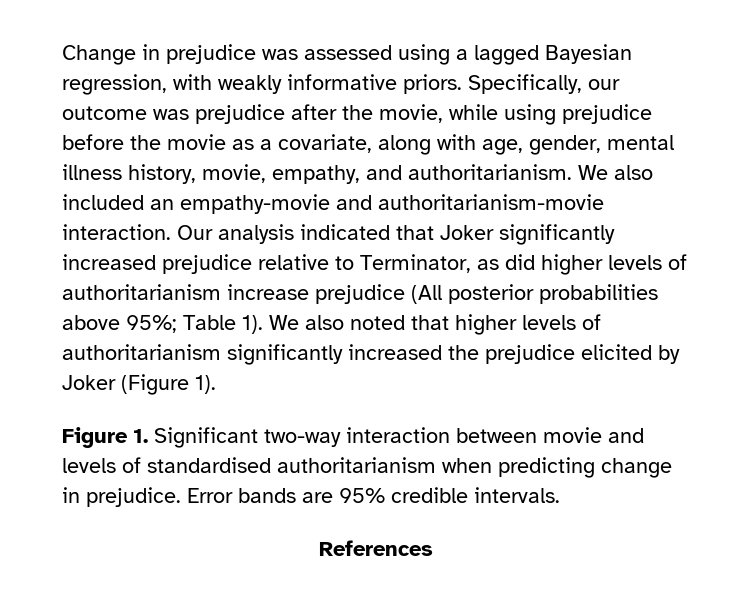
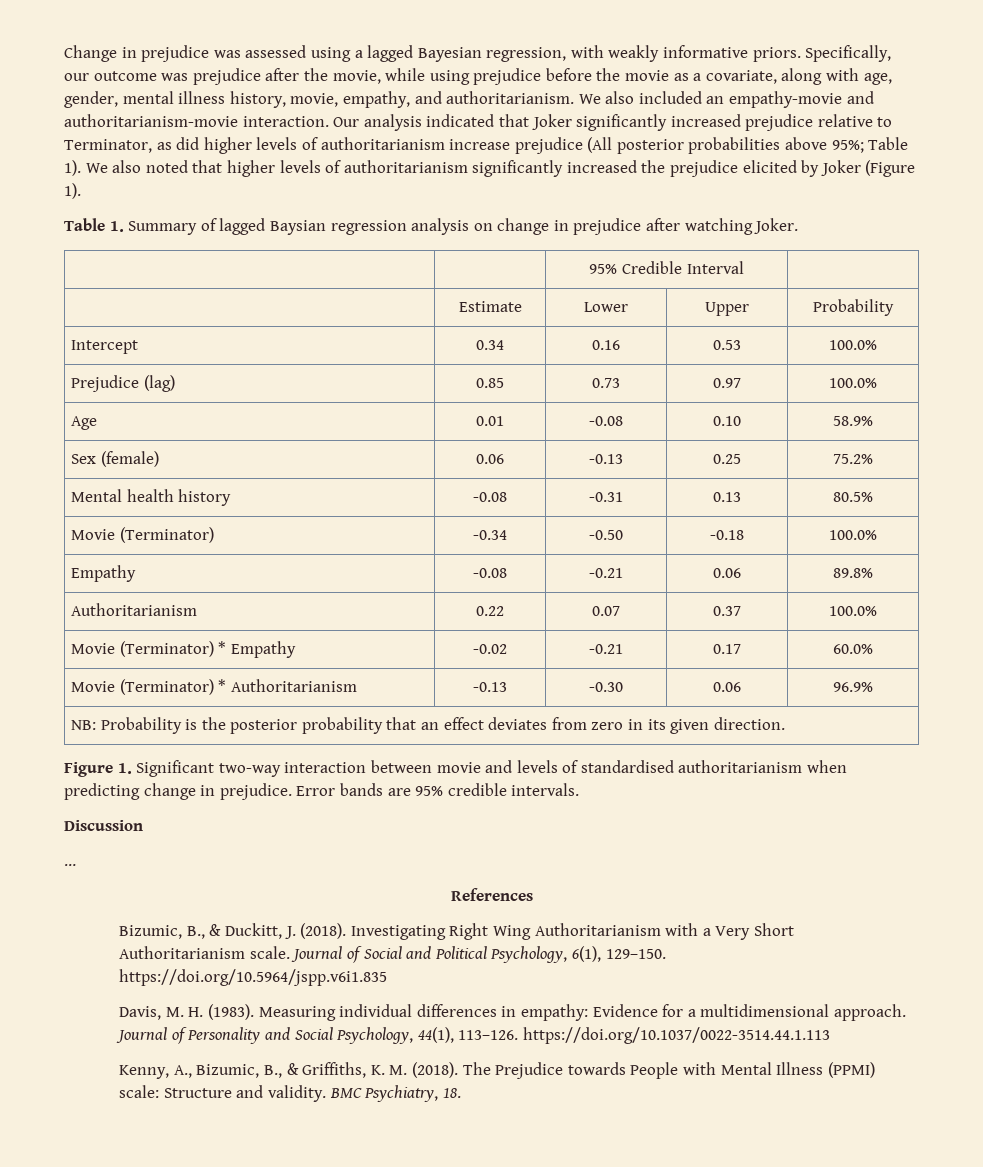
+ Table 1. Summary of lagged Baysian regression analysis on change in prejudice after watching Joker.
+ | | 95% Credible Interval |
+ | Estimate | Lower | Upper | Probability
+ Intercept | 0.34 | 0.16 | 0.53 | 100.0%
+ Prejudice (lag) | 0.85 | 0.73 | 0.97 | 100.0%
+ Age | 0.01 | -0.08 | 0.10 | 58.9%
+ Sex (female) | 0.06 | -0.13 | 0.25 | 75.2%
+ Mental health history | -0.08 | -0.31 | 0.13 | 80.5%
+ Movie (Terminator) | -0.34 | -0.50 | -0.18 | 100.0%
+ Empathy | -0.08 | -0.21 | 0.06 | 89.8%
+ Authoritarianism | 0.22 | 0.07 | 0.37 | 100.0%
+ Movie (Terminator) * Empathy | -0.02 | -0.21 | 0.17 | 60.0%
+ Movie (Terminator) * Authoritarianism | -0.13 | -0.30 | 0.06 | 96.9%
+ NB: Probability is the posterior probability that an effect deviates from zero in its given direction.
+ Discussion
+ …
+ Bizumic, B., & Duckitt, J. (2018). Investigating Right Wing Authoritarianism with a Very Short Authoritarianism scale. Journal of Social and Political Psychology, 6(1), 129–150. https://doi.org/10.5964/jspp.v6i1.835
+ Davis, M. H. (1983). Measuring individual differences in empathy: Evidence for a multidimensional approach. Journal of Personality and Social Psychology, 44(1), 113–126. https://doi.org/10.1037/0022-3514.44.1.113
+ Kenny, A., Bizumic, B., & Griffiths, K. M. (2018). The Prejudice towards People with Mental Illness (PPMI) scale: Structure and validity. BMC Psychiatry, 18.

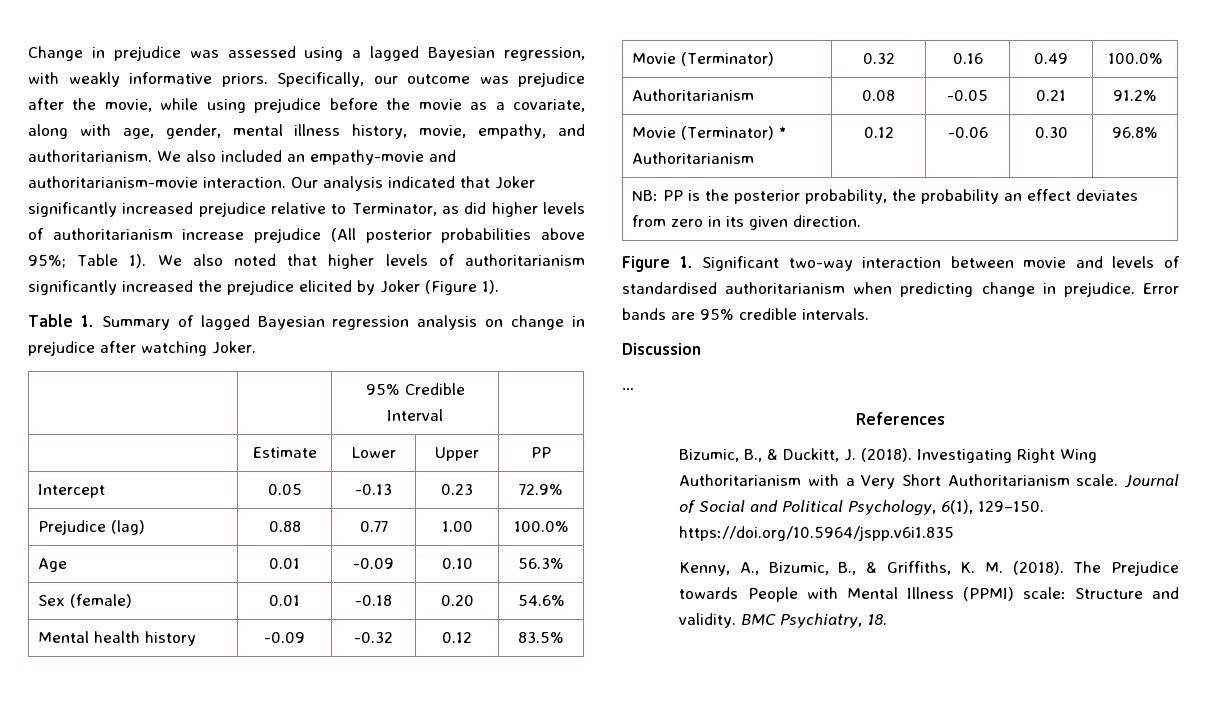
- Table 1. Summary of lagged Baysian regression analysis on change in prejudice after watching Joker.
+ Table 1. Summary of lagged Bayesian regression analysis on change in prejudice after watching Joker.
- | Estimate | Lower | Upper | Probability
+ | Estimate | Lower | Upper | PP
- Intercept | 0.34 | 0.16 | 0.53 | 100.0%
+ Intercept | 0.05 | -0.13 | 0.23 | 72.9%
- Prejudice (lag) | 0.85 | 0.73 | 0.97 | 100.0%
+ Prejudice (lag) | 0.88 | 0.77 | 1.00 | 100.0%
- Age | 0.01 | -0.08 | 0.10 | 58.9%
+ Age | 0.01 | -0.09 | 0.10 | 56.3%
- Sex (female) | 0.06 | -0.13 | 0.25 | 75.2%
+ Sex (female) | 0.01 | -0.18 | 0.20 | 54.6%
- Mental health history | -0.08 | -0.31 | 0.13 | 80.5%
- Movie (Terminator) | -0.34 | -0.50 | -0.18 | 100.0%
- Empathy | -0.08 | -0.21 | 0.06 | 89.8%
- Authoritarianism | 0.22 | 0.07 | 0.37 | 100.0%
- Movie (Terminator) * Empathy | -0.02 | -0.21 | 0.17 | 60.0%
+ Mental health history | -0.09 | -0.32 | 0.12 | 83.5%
+ Movie (Terminator) | 0.32 | 0.16 | 0.49 | 100.0%
+ Authoritarianism | 0.08 | -0.05 | 0.21 | 91.2%
- Movie (Terminator) * Authoritarianism | -0.13 | -0.30 | 0.06 | 96.9%
+ Movie (Terminator) * Authoritarianism | 0.12 | -0.06 | 0.30 | 96.8%
- NB: Probability is the posterior probability that an effect deviates from zero in its given direction.
+ NB: PP is the posterior probability, the probability an effect deviates from zero in its given direction.
- Davis, M. H. (1983). Measuring individual differences in empathy: Evidence for a multidimensional approach. Journal of Personality and Social Psychology, 44(1), 113–126. https://doi.org/10.1037/0022-3514.44.1.113

